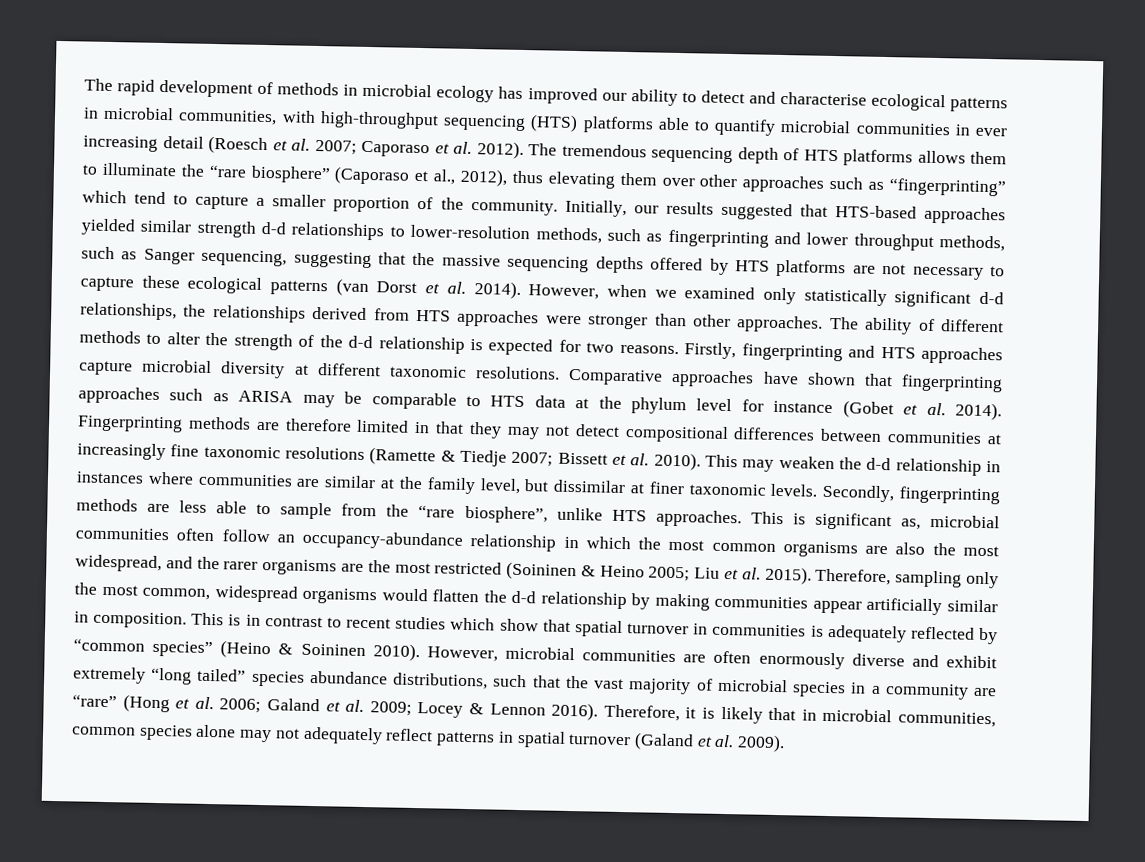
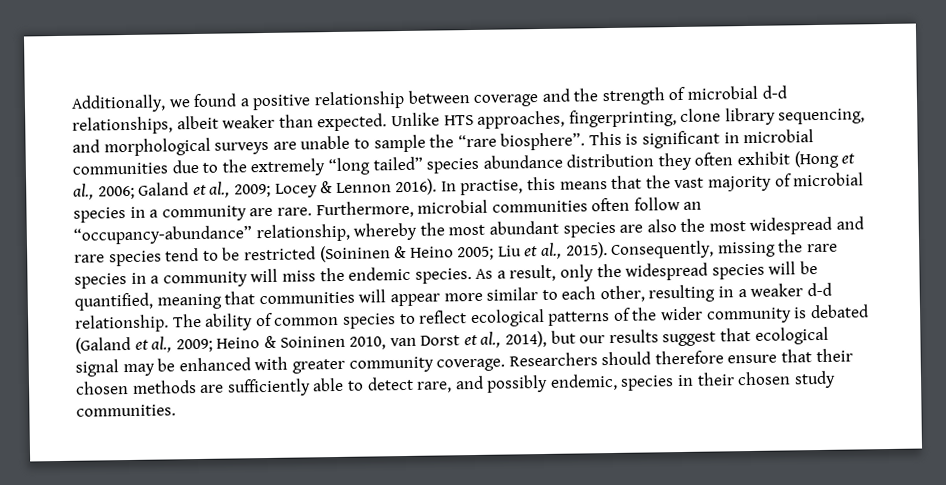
- The rapid development of methods in microbial ecology has improved our ability to detect and characterise ecological patterns in microbial communities, with high-throughput sequencing (HTS) platforms able to quantify microbial communities in ever increasing detail (Roesch et al. 2007; Caporaso et al. 2012). The tremendous sequencing depth of HTS platforms allows them to illuminate the “rare biosphere” (Caporaso et al., 2012), thus elevating them over other approaches such as “fingerprinting” which tend to capture a smaller proportion of the community. Initially, our results suggested that HTS-based approaches yielded similar strength d-d relationships to lower-resolution methods, such as fingerprinting and lower throughput methods, such as Sanger sequencing, suggesting that the massive sequencing depths offered by HTS platforms are not necessary to capture these ecological patterns (van Dorst et al. 2014). However, when we examined only statistically significant d-d relationships, the relationships derived from HTS approaches were stronger than other approaches. The ability of different methods to alter the strength of the d-d relationship is expected for two reasons. Firstly, fingerprinting and HTS approaches capture microbial diversity at different taxonomic resolutions. Comparative approaches have shown that fingerprinting approaches such as ARISA may be comparable to HTS data at the phylum level for instance (Gobet et al. 2014). Fingerprinting methods are therefore limited in that they may not detect compositional differences between communities at increasingly fine taxonomic resolutions (Ramette & Tiedje 2007; Bissett et al. 2010). This may weaken the d-d relationship in instances where communities are similar at the family level, but dissimilar at finer taxonomic levels. Secondly, fingerprinting methods are less able to sample from the “rare biosphere”, unlike HTS approaches.
+ Additionally, we found a positive relationship between coverage and the strength of microbial d-d relationships, albeit weaker than expected. Unlike HTS approaches, fingerprinting, clone library sequencing, and morphological surveys are unable to sample the “rare biosphere”.
- This is significant as, microbial communities often follow an occupancy-abundance relationship in which the most common organisms are also the most widespread, and the rarer organisms are the most restricted (Soininen & Heino 2005; Liu et al. 2015). Therefore, sampling only the most common, widespread organisms would flatten the d-d relationship by making communities appear artificially similar in composition. This is in contrast to recent studies which show that spatial turnover in communities is adequately reflected by “common species” (Heino & Soininen 2010). However, microbial communities are often enormously diverse and exhibit extremely “long tailed” species abundance distributions, such that the vast majority of microbial species in a community are “rare” (Hong et al. 2006; Galand et al. 2009; Locey & Lennon 2016). Therefore, it is likely that in microbial communities, common species alone may not adequately reflect patterns in spatial turnover (Galand et al. 2009).
+ This is significant in microbial communities due to the extremely “long tailed” species abundance distribution they often exhibit (Hong et al., 2006; Galand et al., 2009; Locey & Lennon 2016). In practise, this means that the vast majority of microbial species in a community are rare. Furthermore, microbial communities often follow an “occupancy-abundance” relationship, whereby the most abundant species are also the most widespread and rare species tend to be restricted (Soininen & Heino 2005; Liu et al., 2015). Consequently, missing the rare species in a community will miss the endemic species. As a result, only the widespread species will be quantified, meaning that communities will appear more similar to each other, resulting in a weaker d-d relationship. The ability of common species to reflect ecological patterns of the wider community is debated (Galand et al., 2009; Heino & Soininen 2010, van Dorst et al., 2014), but our results suggest that ecological signal may be enhanced with greater community coverage. Researchers should therefore ensure that their chosen methods are sufficiently able to detect rare, and possibly endemic, species in their chosen study communities.

